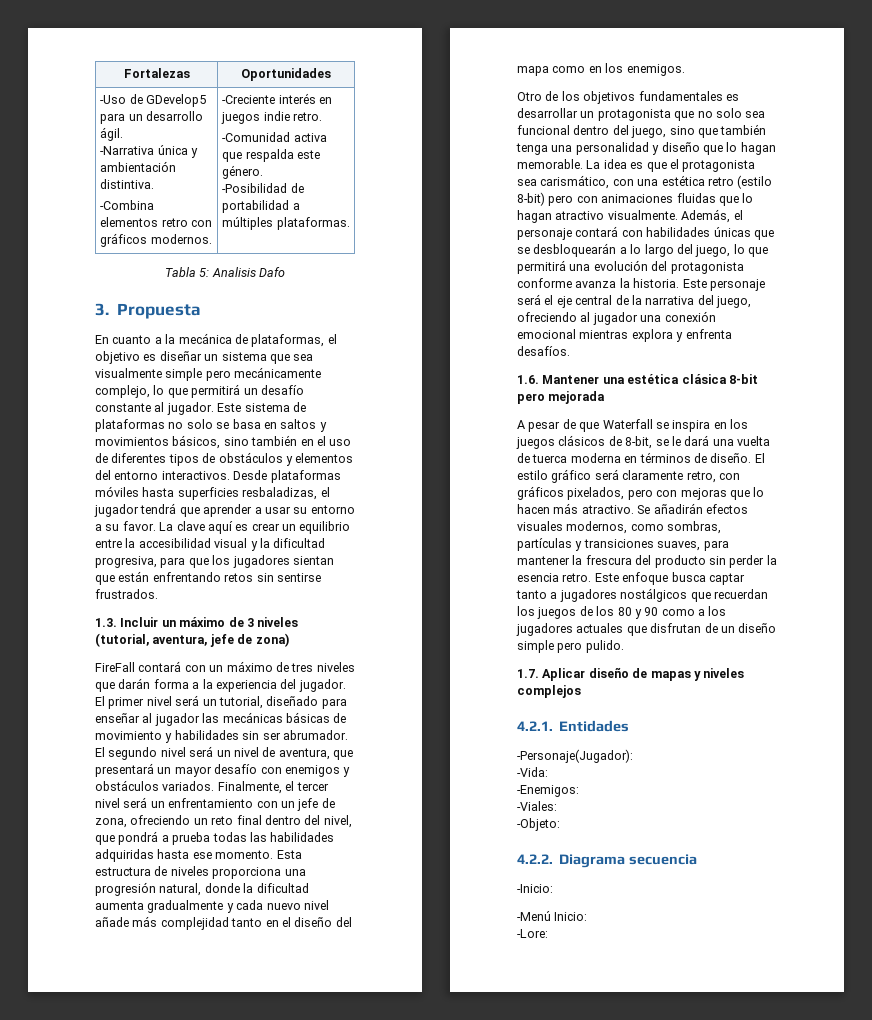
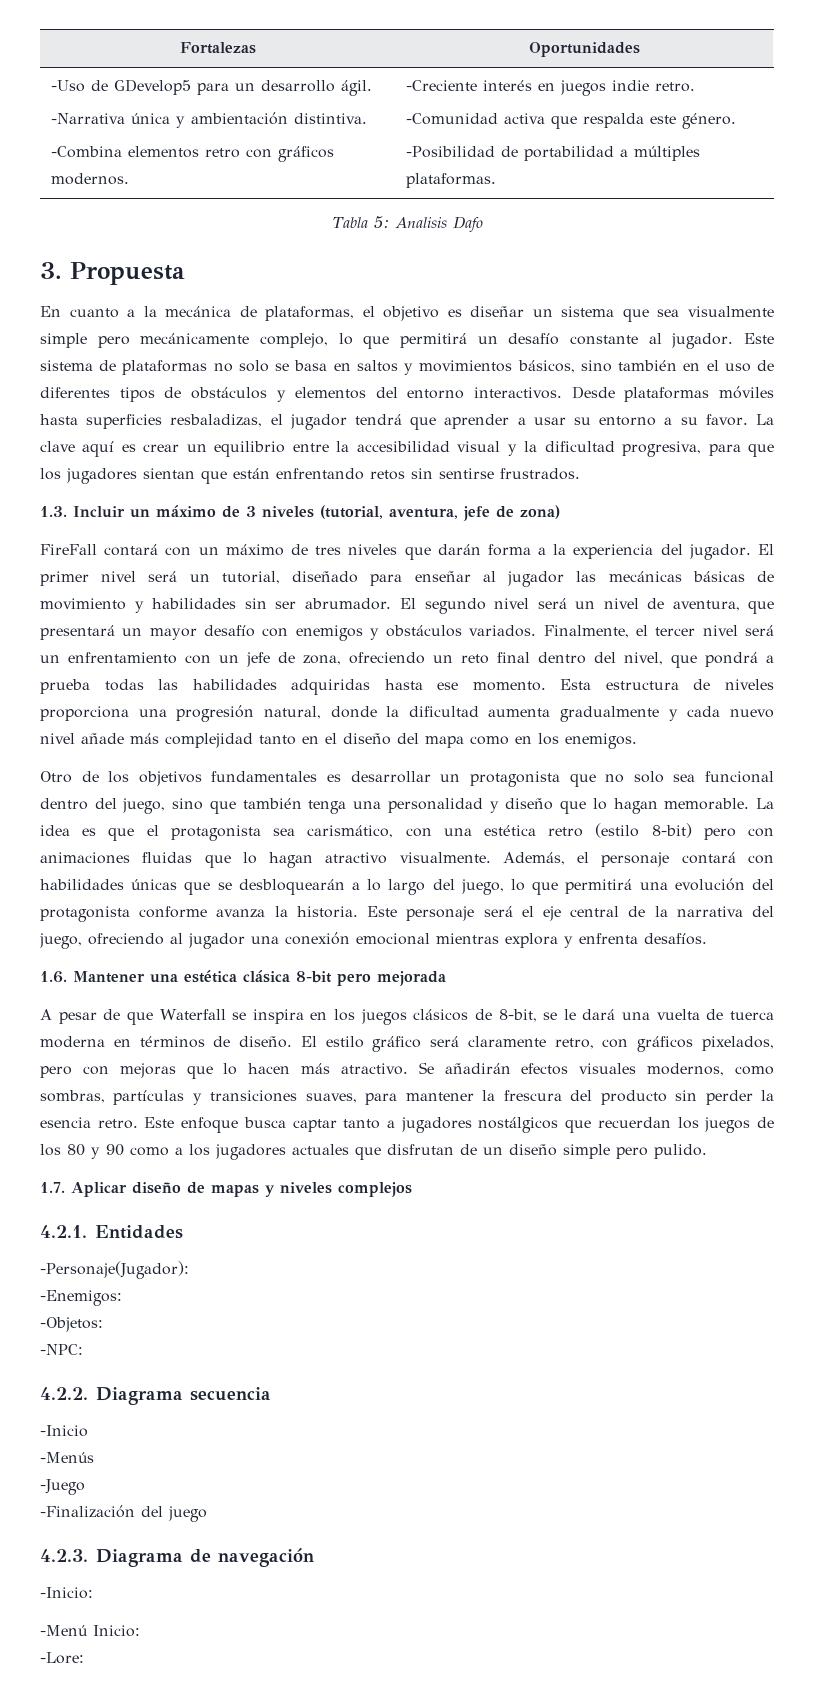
- -Vida:
- -Viales:
- -Objeto:
+ -Objetos:
+ -NPC:
+ -Inicio
+ -Menús
+ -Juego
+ -Finalización del juego
+ 4.2.3. Diagrama de navegación

